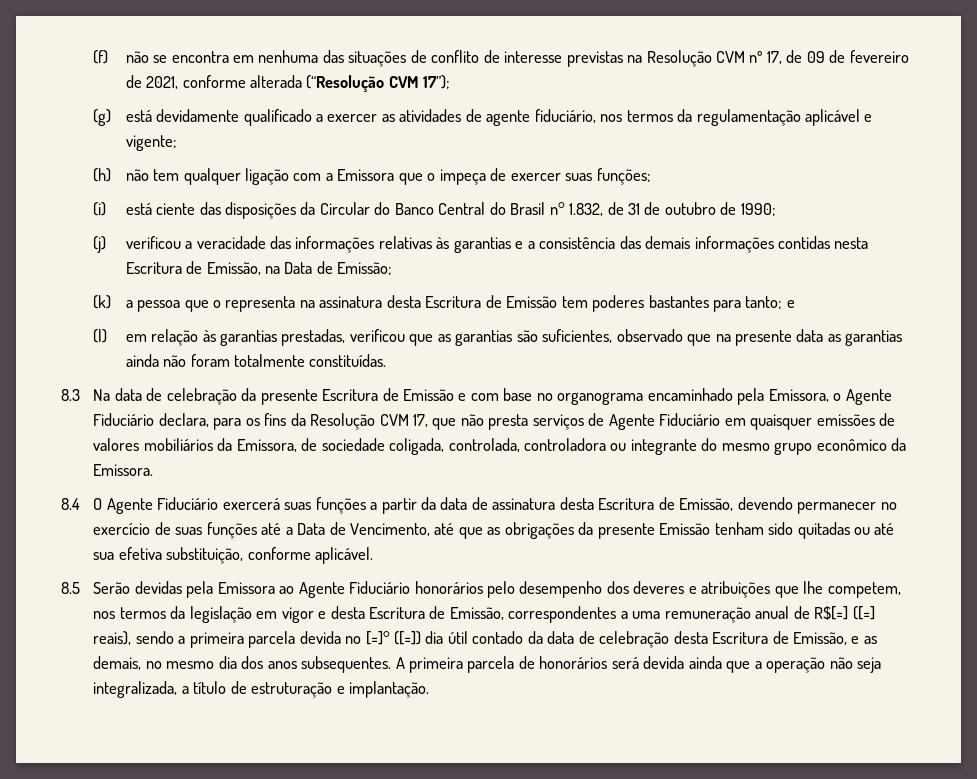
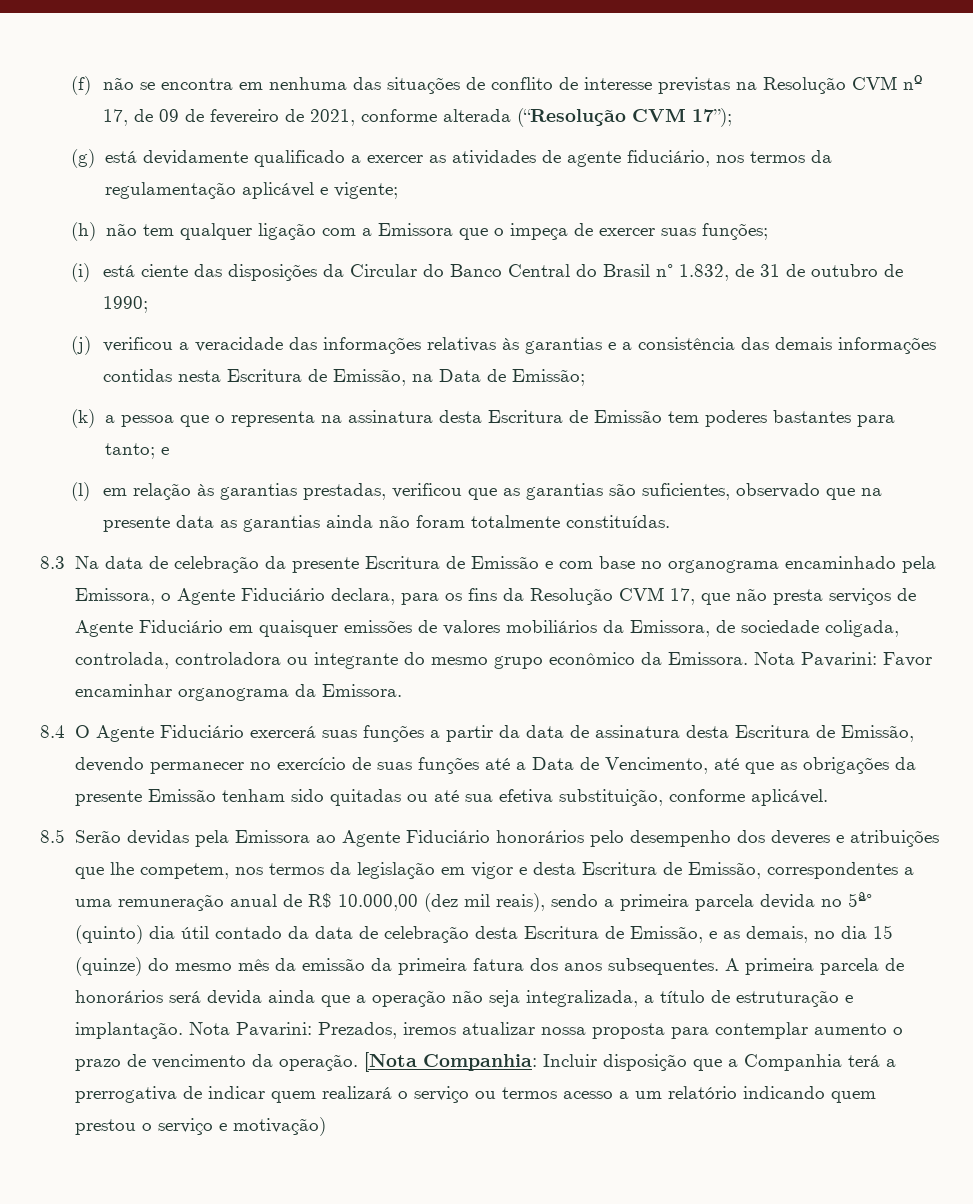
+ Nota Pavarini: Favor encaminhar organograma da Emissora.
- 8.5 Serão devidas pela Emissora ao Agente Fiduciário honorários pelo desempenho dos deveres e atribuições que lhe competem, nos termos da legislação em vigor e desta Escritura de Emissão, correspondentes a uma remuneração anual de R$[=] ([=] reais), sendo a primeira parcela devida no [=]° ([=]) dia útil contado da data de celebração desta Escritura de Emissão, e as demais, no mesmo dia dos anos subsequentes.
+ 8.5 Serão devidas pela Emissora ao Agente Fiduciário honorários pelo desempenho dos deveres e atribuições que lhe competem, nos termos da legislação em vigor e desta Escritura de Emissão, correspondentes a uma remuneração anual de R$ 10.000,00 (dez mil reais), sendo a primeira parcela devida no 5ª° (quinto) dia útil contado da data de celebração desta Escritura de Emissão, e as demais, no dia 15 (quinze) do mesmo mês da emissão da primeira fatura dos anos subsequentes.
+ Nota Pavarini: Prezados, iremos atualizar nossa proposta para contemplar aumento o prazo de vencimento da operação. [Nota Companhia: Incluir disposição que a Companhia terá a prerrogativa de indicar quem realizará o serviço ou termos acesso a um relatório indicando quem prestou o serviço e motivação)

